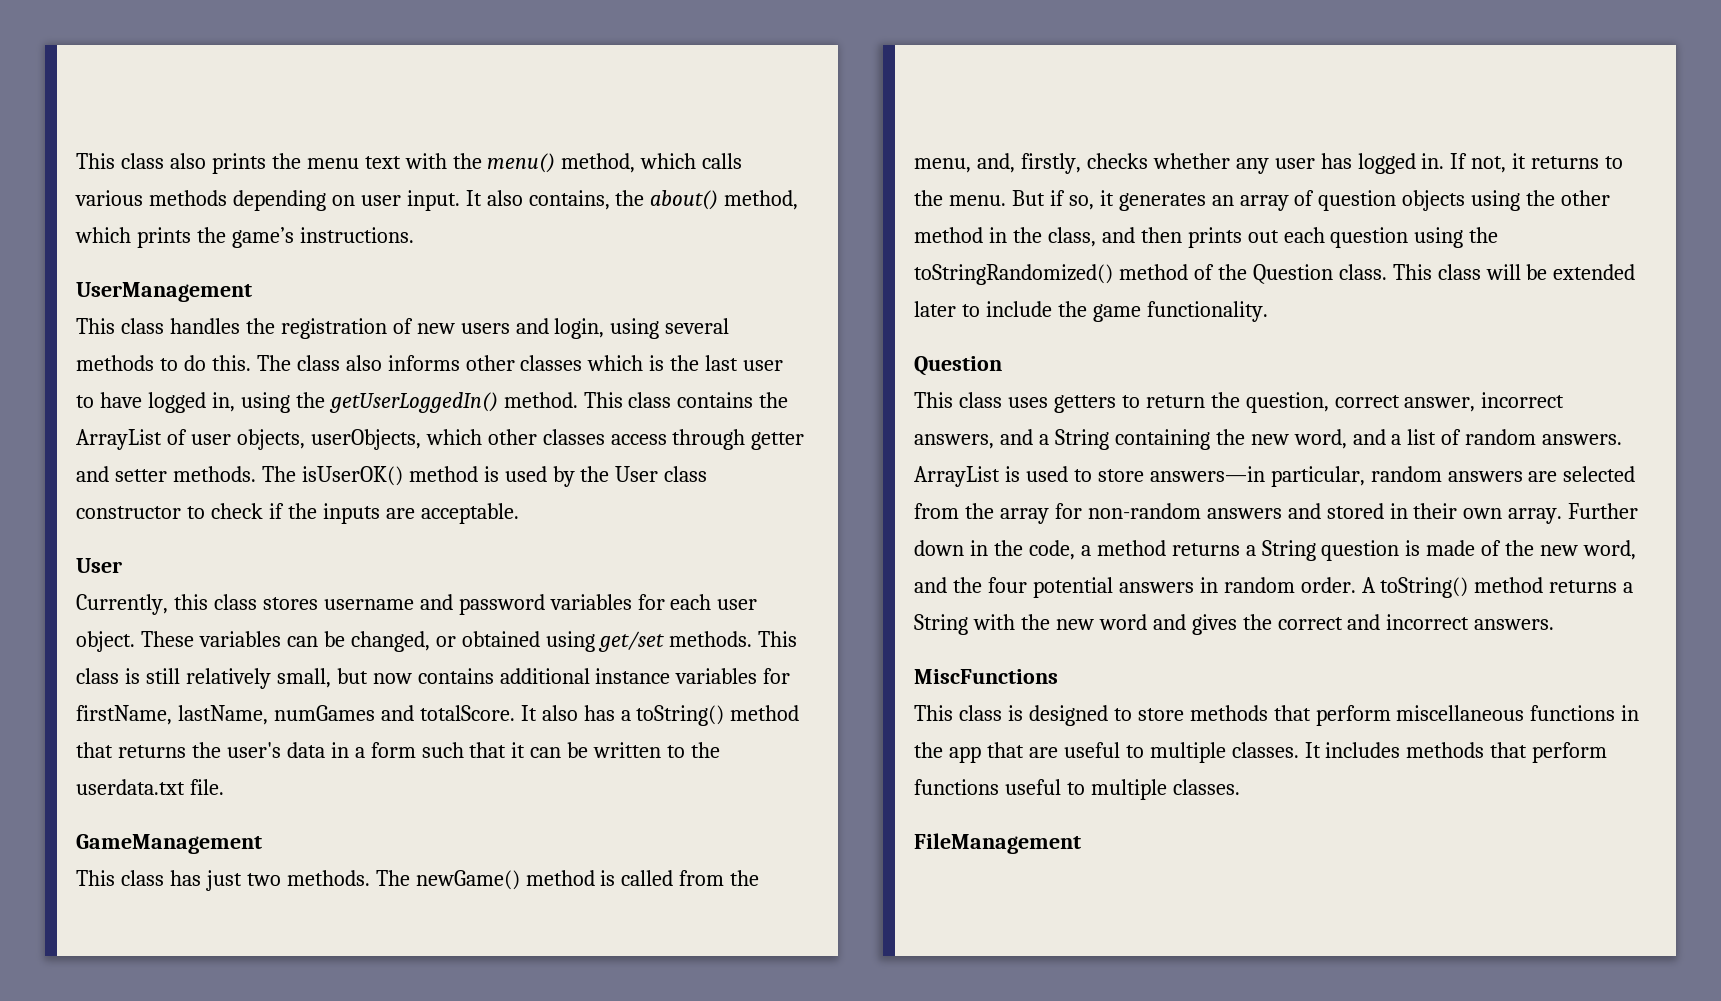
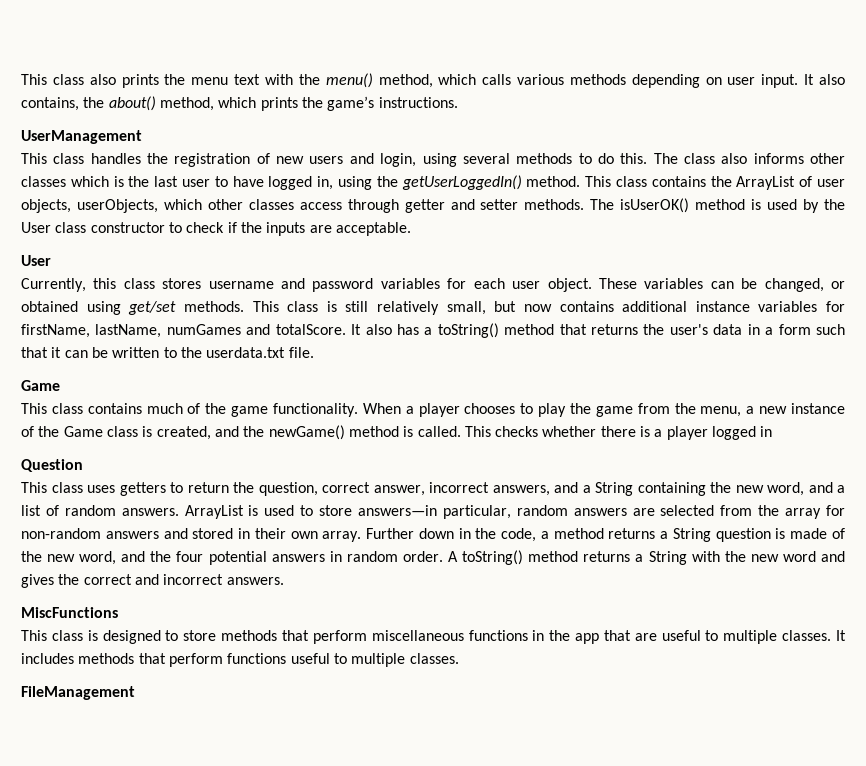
  It also has a toString() method that returns the user's data in a form such that it can be written to the userdata.txt file.
- GameManagement
- This class has just two methods. The newGame() method is called from the menu, and, firstly, checks whether any user has logged in. If not, it returns to the menu. But if so, it generates an array of question objects using the other method in the class, and then prints out each question using the toStringRandomized() method of the Question class. This class will be extended later to include the game functionality.
+ Game
+ This class contains much of the game functionality. When a player chooses to play the game from the menu, a new instance of the Game class is created, and the newGame() method is called. This checks whether there is a player logged in

